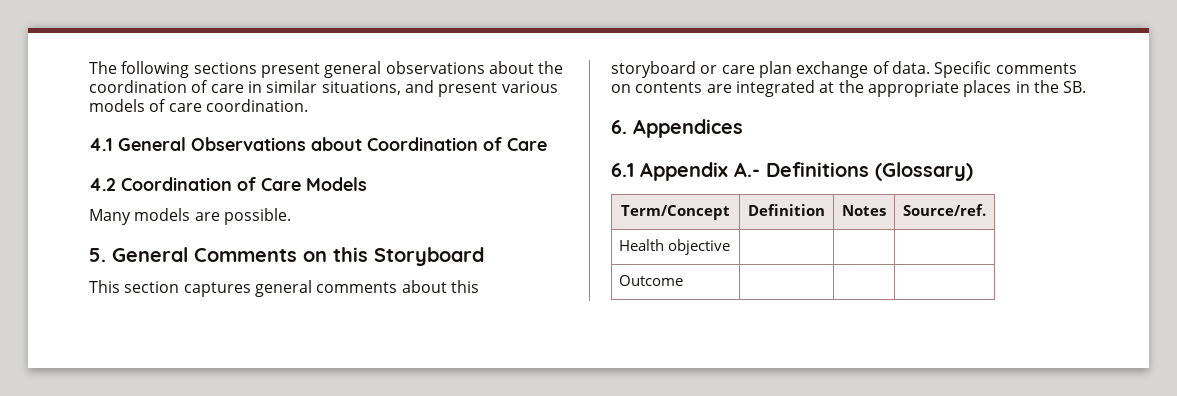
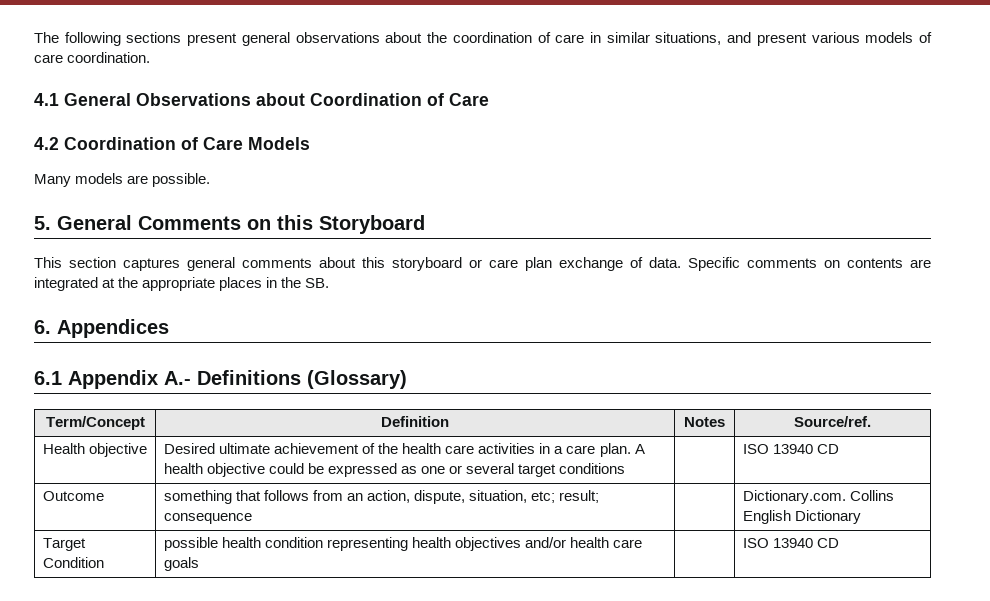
- Health objective | | |
- Outcome | | |
+ Health objective | Desired ultimate achievement of the health care activities in a care plan. A health objective could be expressed as one or several target conditions | | ISO 13940 CD
+ Outcome | something that follows from an action, dispute, situation, etc; result; consequence | | Dictionary.com. Collins English Dictionary
+ Target Condition | possible health condition representing health objectives and/or health care goals | | ISO 13940 CD

